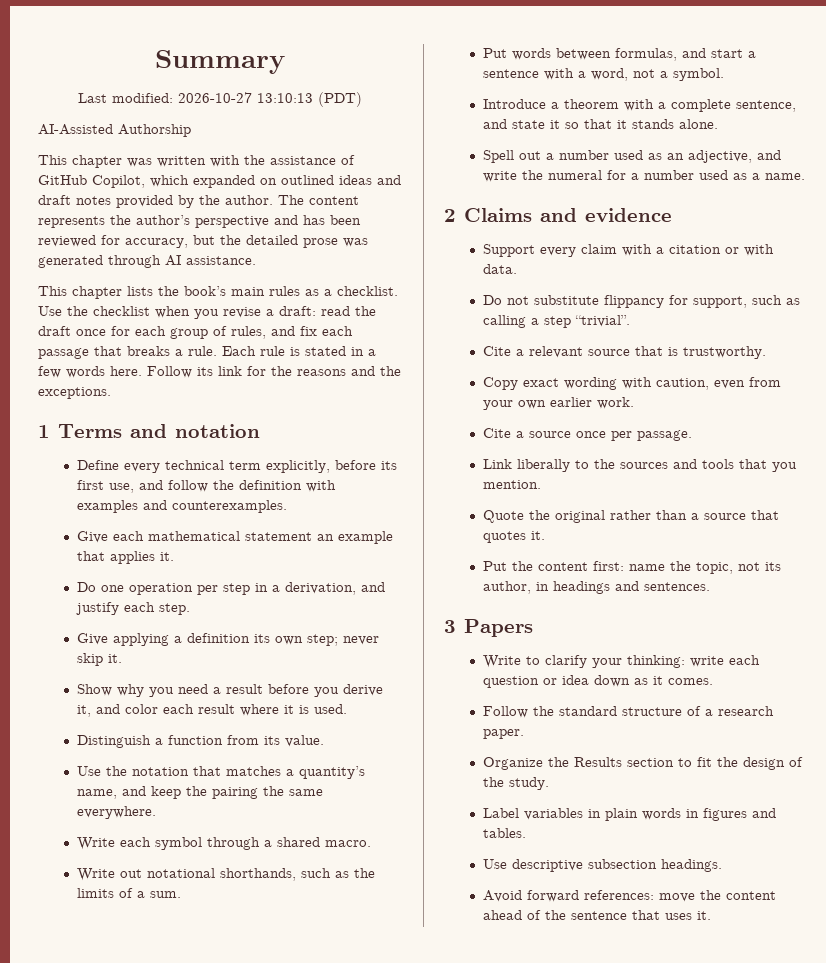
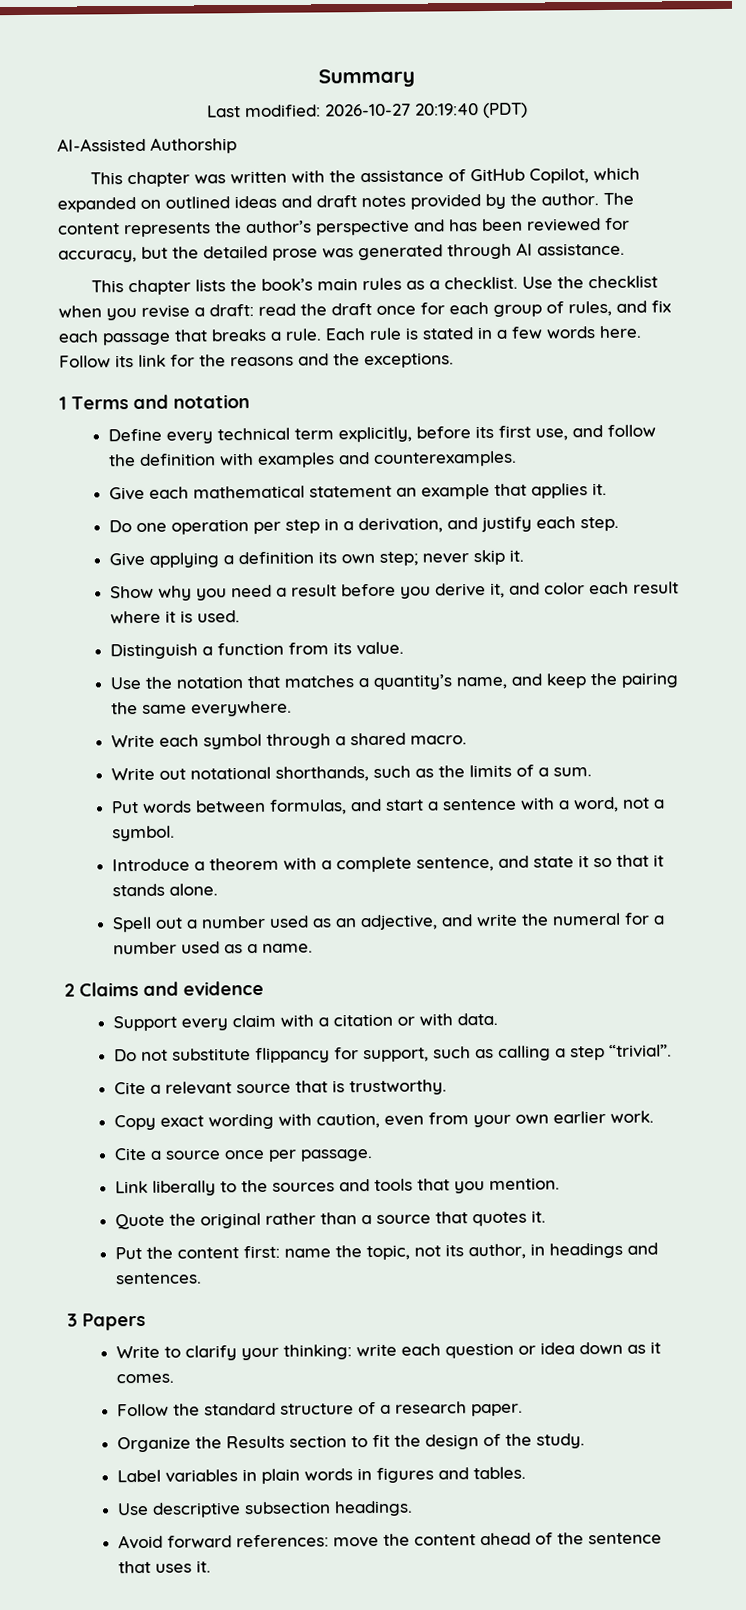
- Last modified: 2026-10-27 13:10:13 (PDT)
+ Last modified: 2026-10-27 20:19:40 (PDT)

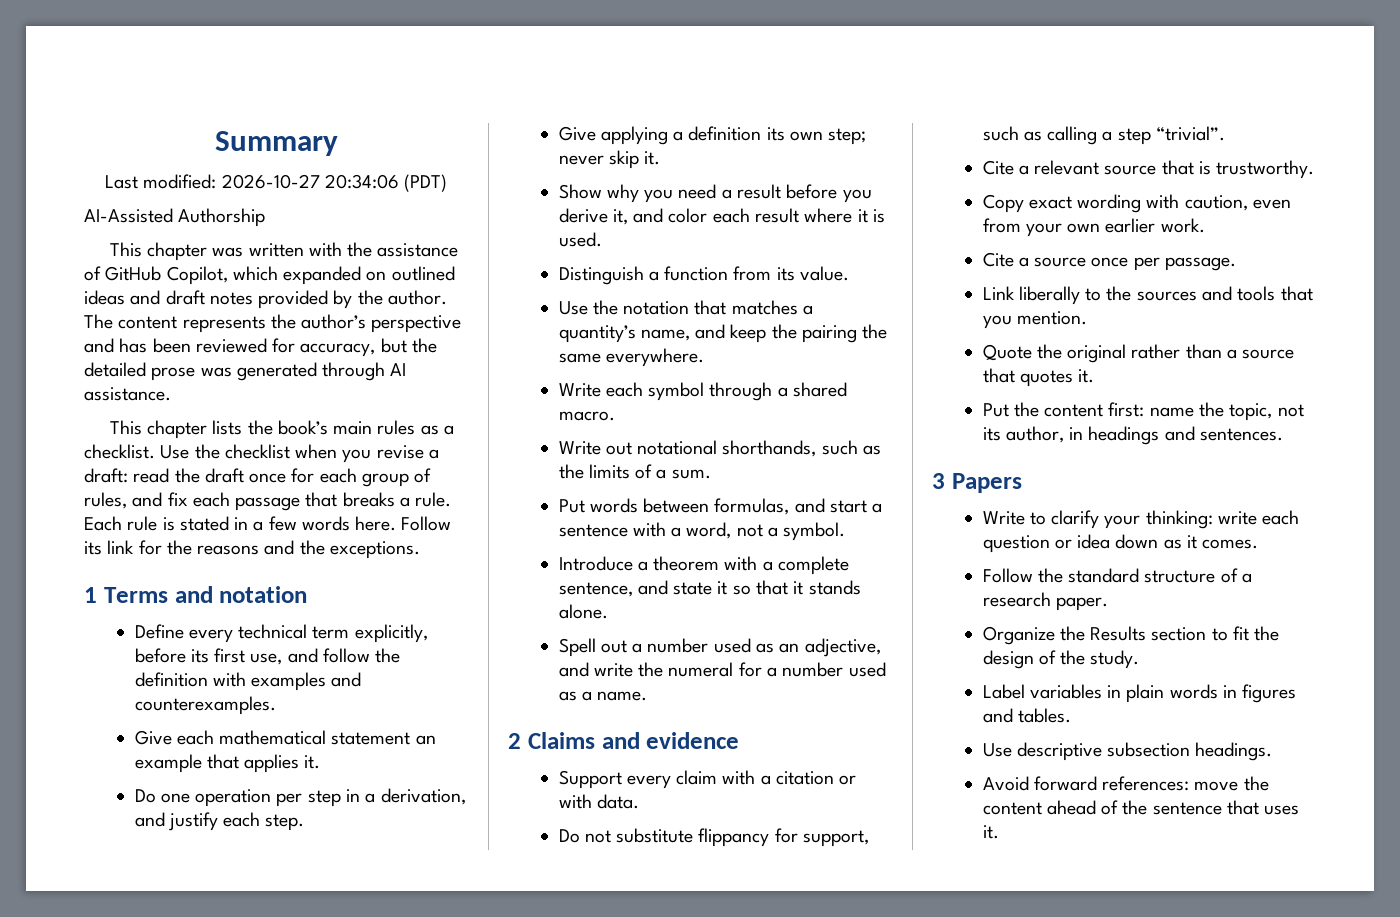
- Last modified: 2026-10-27 20:19:40 (PDT)
+ Last modified: 2026-10-27 20:34:06 (PDT)

